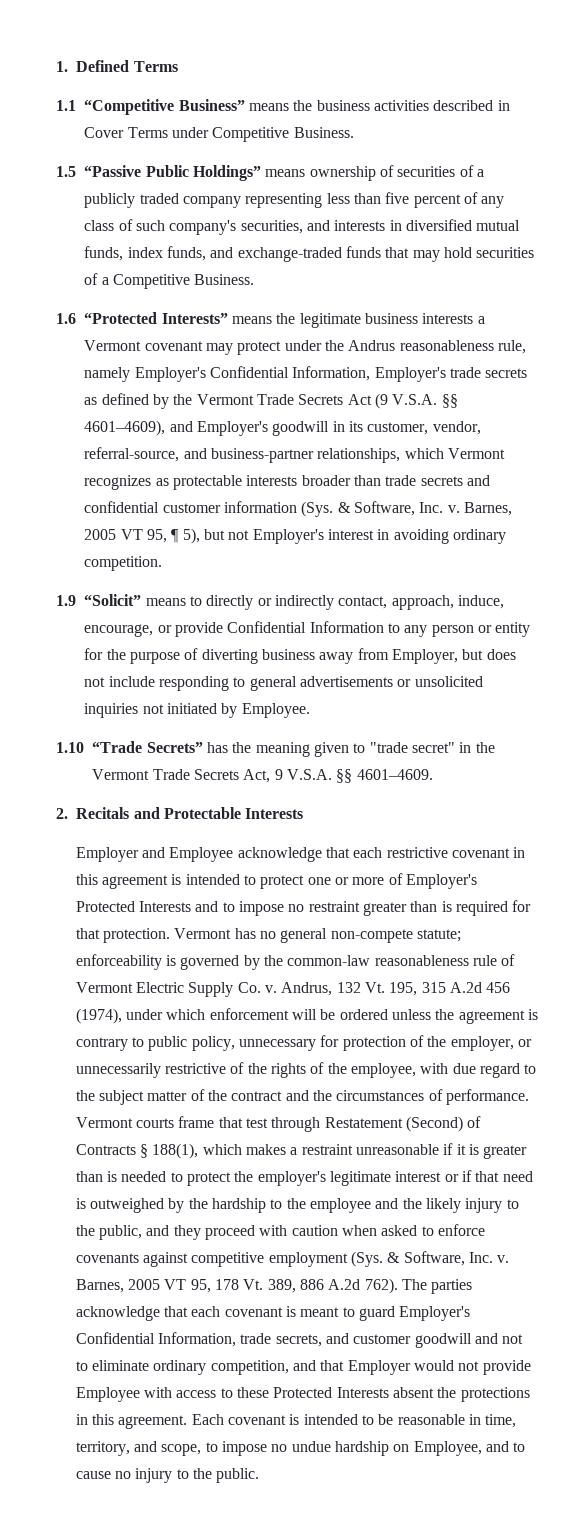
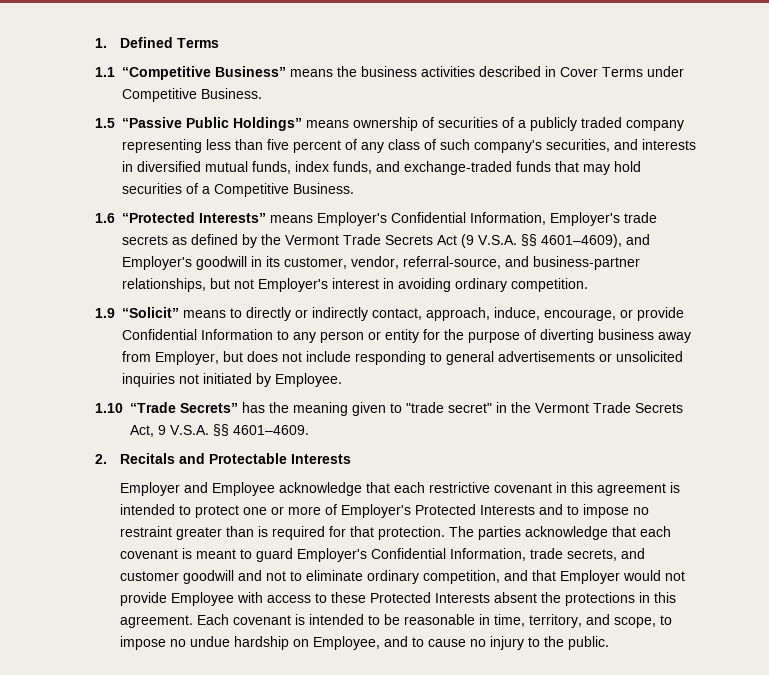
- 1.6 “Protected Interests” means the legitimate business interests a Vermont covenant may protect under the Andrus reasonableness rule, namely Employer's Confidential Information, Employer's trade secrets as defined by the Vermont Trade Secrets Act (9 V.S.A. §§ 4601–4609), and Employer's goodwill in its customer, vendor, referral-source, and business-partner relationships, which Vermont recognizes as protectable interests broader than trade secrets and confidential customer information (Sys. & Software, Inc. v. Barnes, 2005 VT 95, ¶ 5), but not Employer's interest in avoiding ordinary competition.
+ 1.6 “Protected Interests” means Employer's Confidential Information, Employer's trade secrets as defined by the Vermont Trade Secrets Act (9 V.S.A. §§ 4601–4609), and Employer's goodwill in its customer, vendor, referral-source, and business-partner relationships, but not Employer's interest in avoiding ordinary competition.
- Vermont has no general non-compete statute; enforceability is governed by the common-law reasonableness rule of Vermont Electric Supply Co. v. Andrus, 132 Vt. 195, 315 A.2d 456 (1974), under which enforcement will be ordered unless the agreement is contrary to public policy, unnecessary for protection of the employer, or unnecessarily restrictive of the rights of the employee, with due regard to the subject matter of the contract and the circumstances of performance. Vermont courts frame that test through Restatement (Second) of Contracts § 188(1), which makes a restraint unreasonable if it is greater than is needed to protect the employer's legitimate interest or if that need is outweighed by the hardship to the employee and the likely injury to the public, and they proceed with caution when asked to enforce covenants against competitive employment (Sys. & Software, Inc. v. Barnes, 2005 VT 95, 178 Vt. 389, 886 A.2d 762).

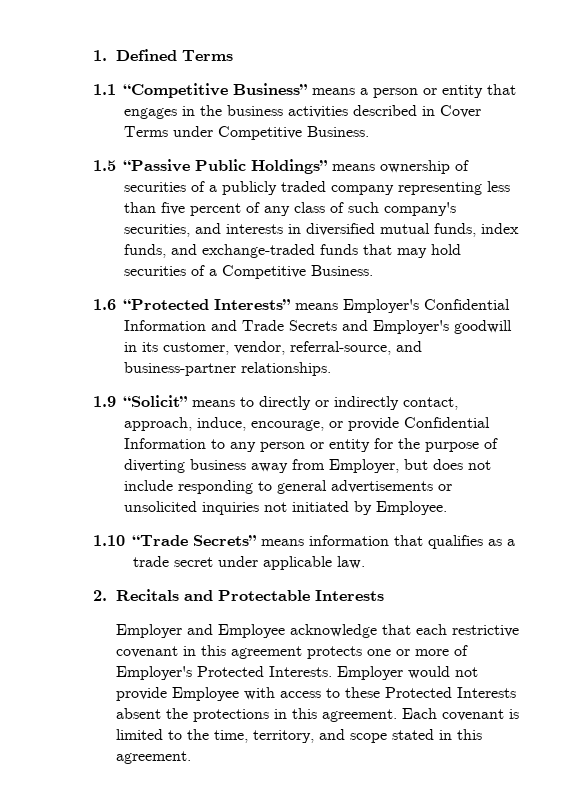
- 1.1 “Competitive Business” means the business activities described in Cover Terms under Competitive Business.
+ 1.1 “Competitive Business” means a person or entity that engages in the business activities described in Cover Terms under Competitive Business.
- 1.6 “Protected Interests” means Employer's Confidential Information, Employer's trade secrets as defined by the Vermont Trade Secrets Act (9 V.S.A. §§ 4601–4609), and Employer's goodwill in its customer, vendor, referral-source, and business-partner relationships, but not Employer's interest in avoiding ordinary competition.
+ 1.6 “Protected Interests” means Employer's Confidential Information and Trade Secrets and Employer's goodwill in its customer, vendor, referral-source, and business-partner relationships.
- 1.10 “Trade Secrets” has the meaning given to "trade secret" in the Vermont Trade Secrets Act, 9 V.S.A. §§ 4601–4609.
+ 1.10 “Trade Secrets” means information that qualifies as a trade secret under applicable law.
- Employer and Employee acknowledge that each restrictive covenant in this agreement is intended to protect one or more of Employer's Protected Interests and to impose no restraint greater than is required for that protection. The parties acknowledge that each covenant is meant to guard Employer's Confidential Information, trade secrets, and customer goodwill and not to eliminate ordinary competition, and that Employer would not provide Employee with access to these Protected Interests absent the protections in this agreement.
+ Employer and Employee acknowledge that each restrictive covenant in this agreement protects one or more of Employer's Protected Interests. Employer would not provide Employee with access to these Protected Interests absent the protections in this agreement.
- Each covenant is intended to be reasonable in time, territory, and scope, to impose no undue hardship on Employee, and to cause no injury to the public.
+ Each covenant is limited to the time, territory, and scope stated in this agreement.

